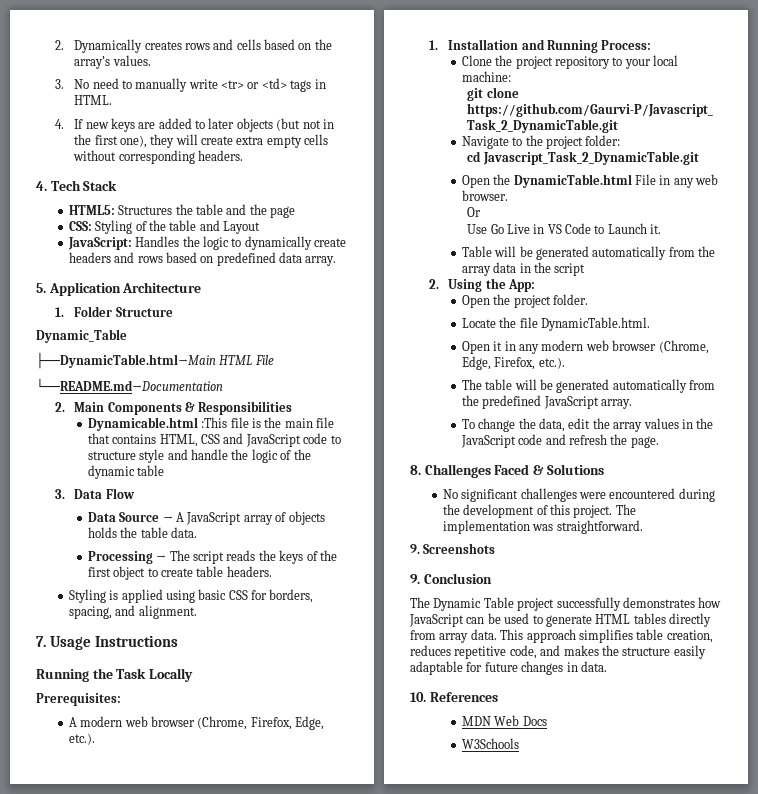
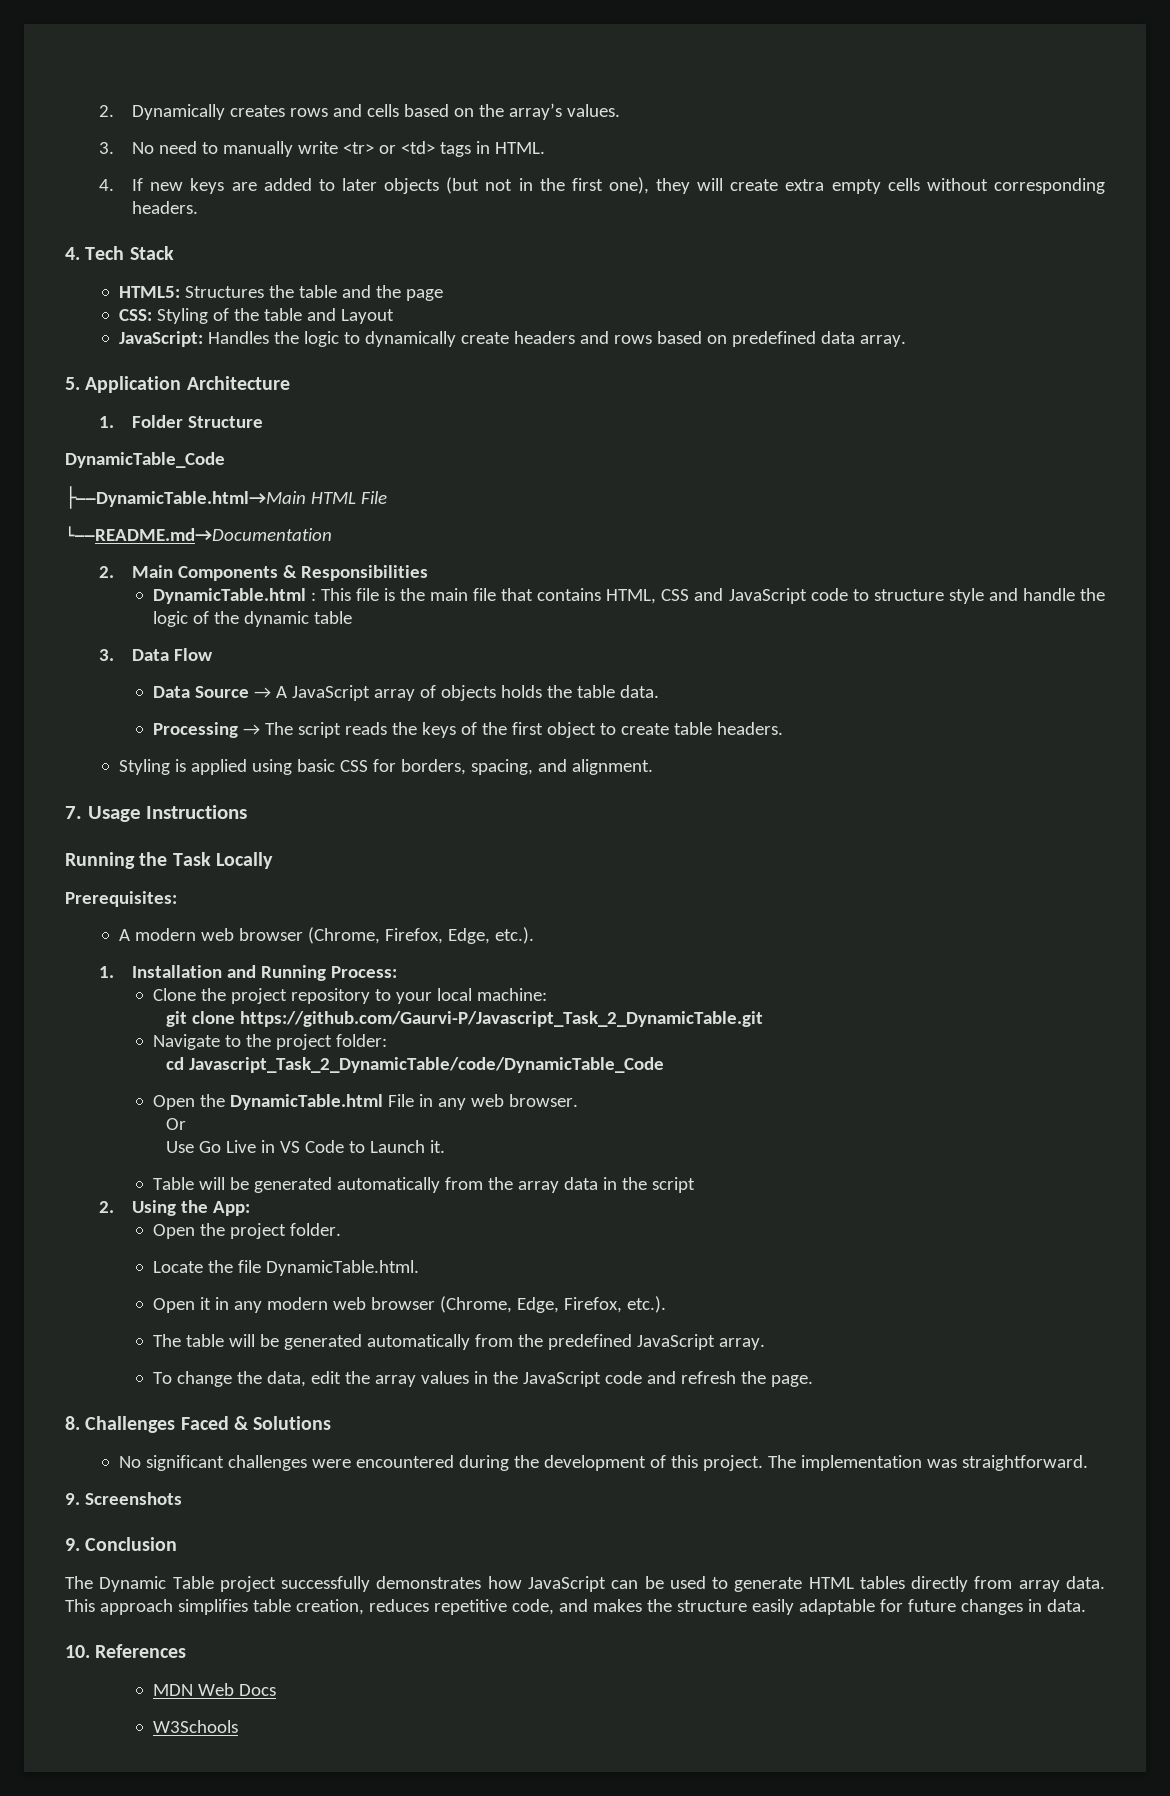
- Dynamic_Table
+ DynamicTable_Code
- Dynamicable.html :This file is the main file that contains HTML, CSS and JavaScript code to structure style and handle the logic of the dynamic table
+ DynamicTable.html : This file is the main file that contains HTML, CSS and JavaScript code to structure style and handle the logic of the dynamic table
- cd Javascript_Task_2_DynamicTable.git
+ cd Javascript_Task_2_DynamicTable/code/DynamicTable_Code

